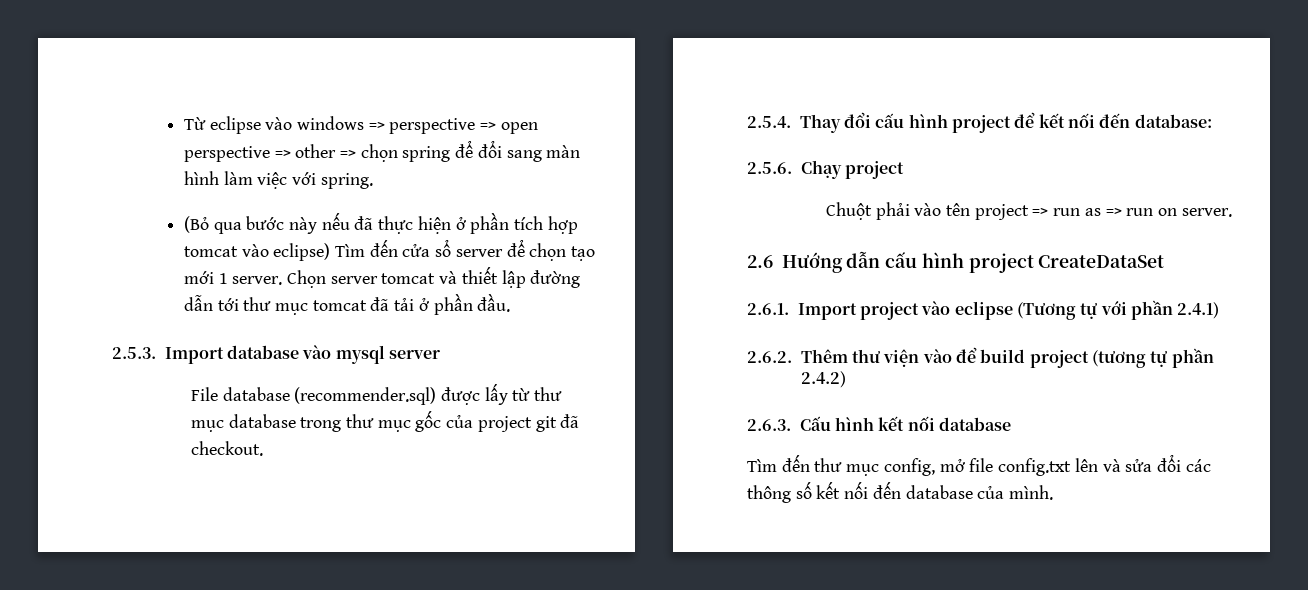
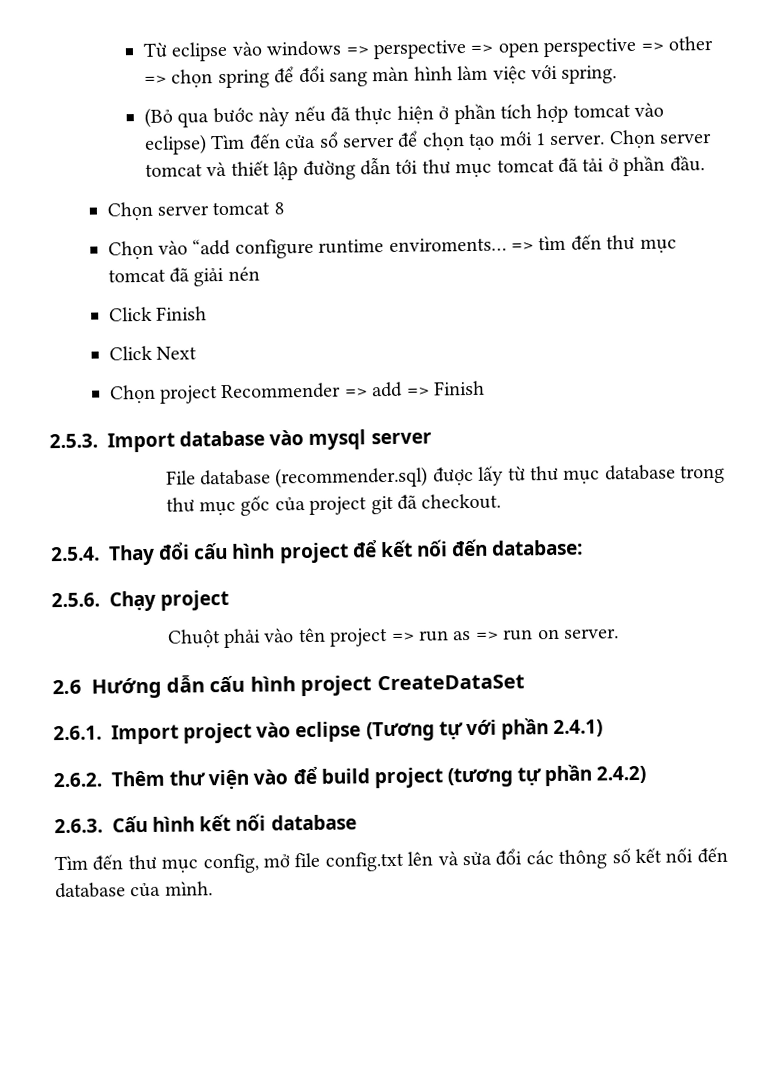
+ Chọn server tomcat 8
+ Chọn vào “add configure runtime enviroments… => tìm đến thư mục tomcat đã giải nén
+ Click Finish
+ Click Next
+ Chọn project Recommender => add => Finish

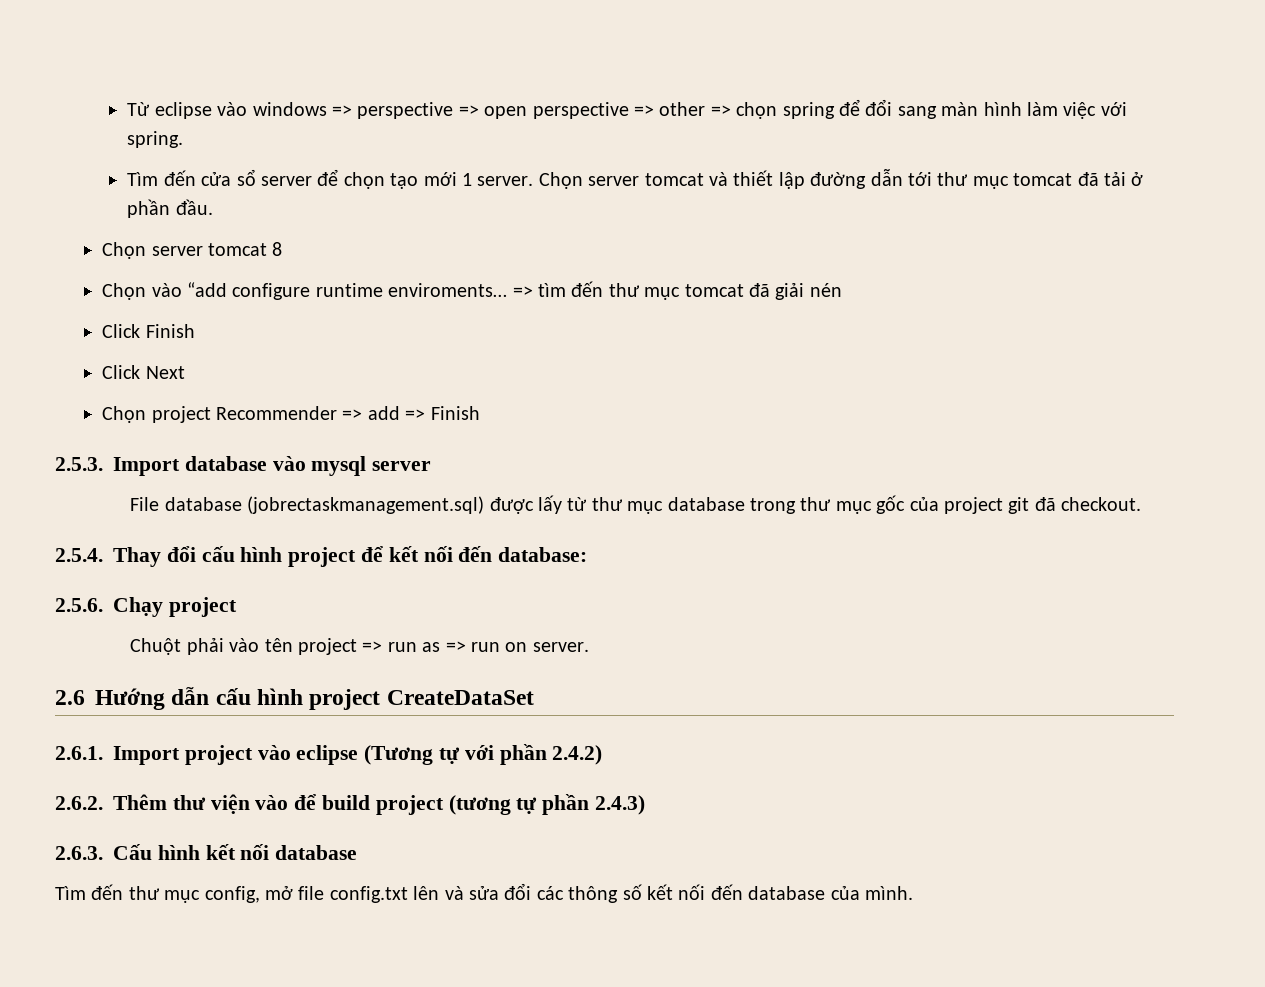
- (Bỏ qua bước này nếu đã thực hiện ở phần tích hợp tomcat vào eclipse) Tìm đến cửa sổ server để chọn tạo mới 1 server.
+ Tìm đến cửa sổ server để chọn tạo mới 1 server.
- File database (recommender.sql) được lấy từ thư mục database trong thư mục gốc của project git đã checkout.
+ File database (jobrectaskmanagement.sql) được lấy từ thư mục database trong thư mục gốc của project git đã checkout.
- 2.6.1. Import project vào eclipse (Tương tự với phần 2.4.1)
+ 2.6.1. Import project vào eclipse (Tương tự với phần 2.4.2)
- 2.6.2. Thêm thư viện vào để build project (tương tự phần 2.4.2)
+ 2.6.2. Thêm thư viện vào để build project (tương tự phần 2.4.3)

